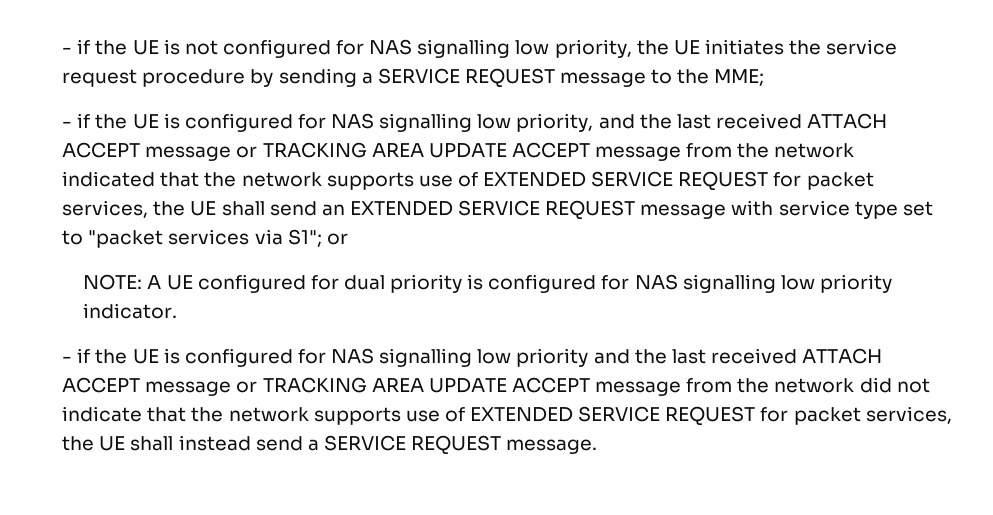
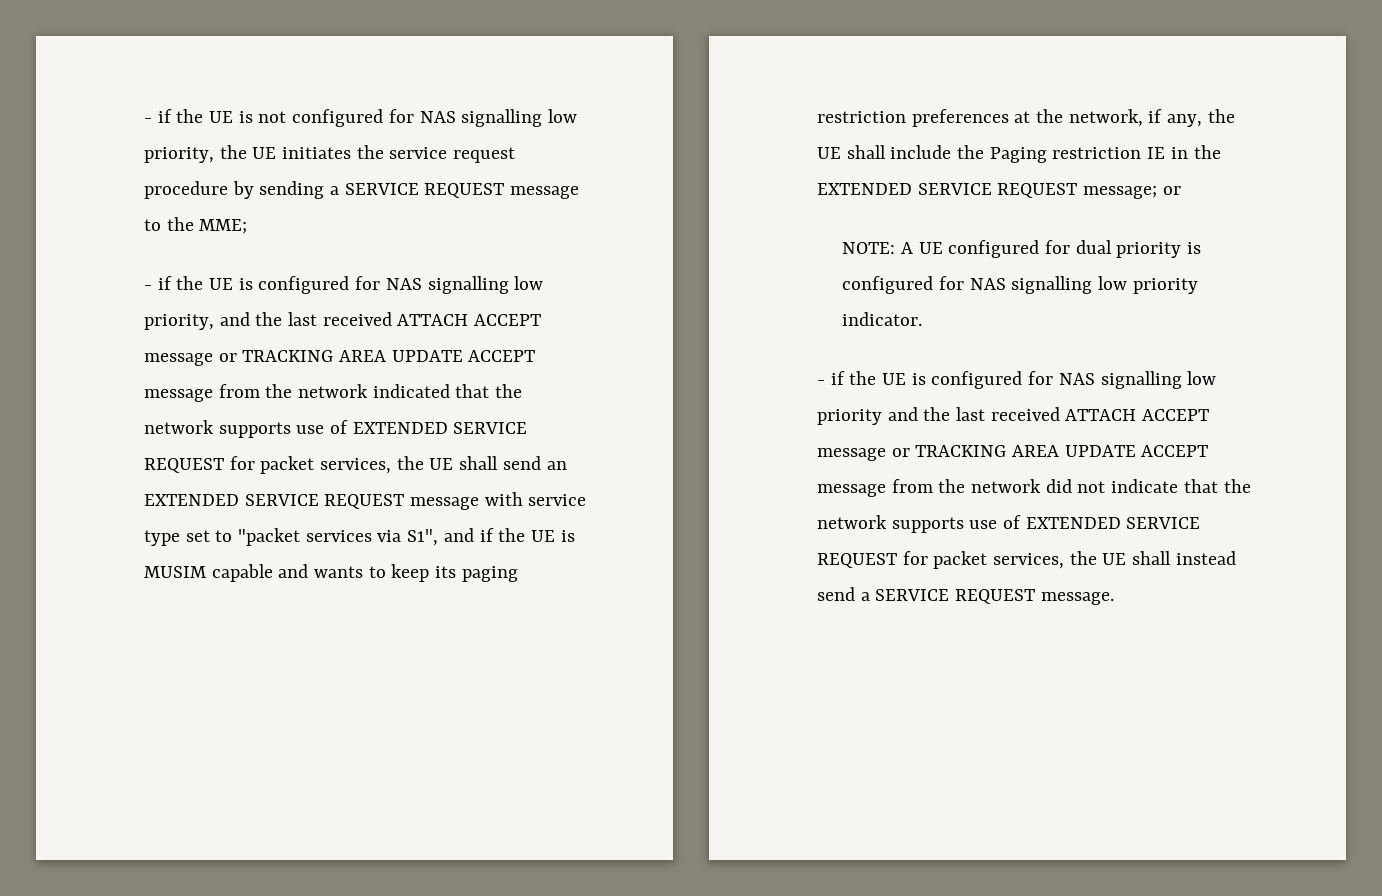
- - if the UE is configured for NAS signalling low priority, and the last received ATTACH ACCEPT message or TRACKING AREA UPDATE ACCEPT message from the network indicated that the network supports use of EXTENDED SERVICE REQUEST for packet services, the UE shall send an EXTENDED SERVICE REQUEST message with service type set to "packet services via S1"; or
+ - if the UE is configured for NAS signalling low priority, and the last received ATTACH ACCEPT message or TRACKING AREA UPDATE ACCEPT message from the network indicated that the network supports use of EXTENDED SERVICE REQUEST for packet services, the UE shall send an EXTENDED SERVICE REQUEST message with service type set to "packet services via S1", and if the UE is MUSIM capable and wants to keep its paging restriction preferences at the network, if any, the UE shall include the Paging restriction IE in the EXTENDED SERVICE REQUEST message; or

